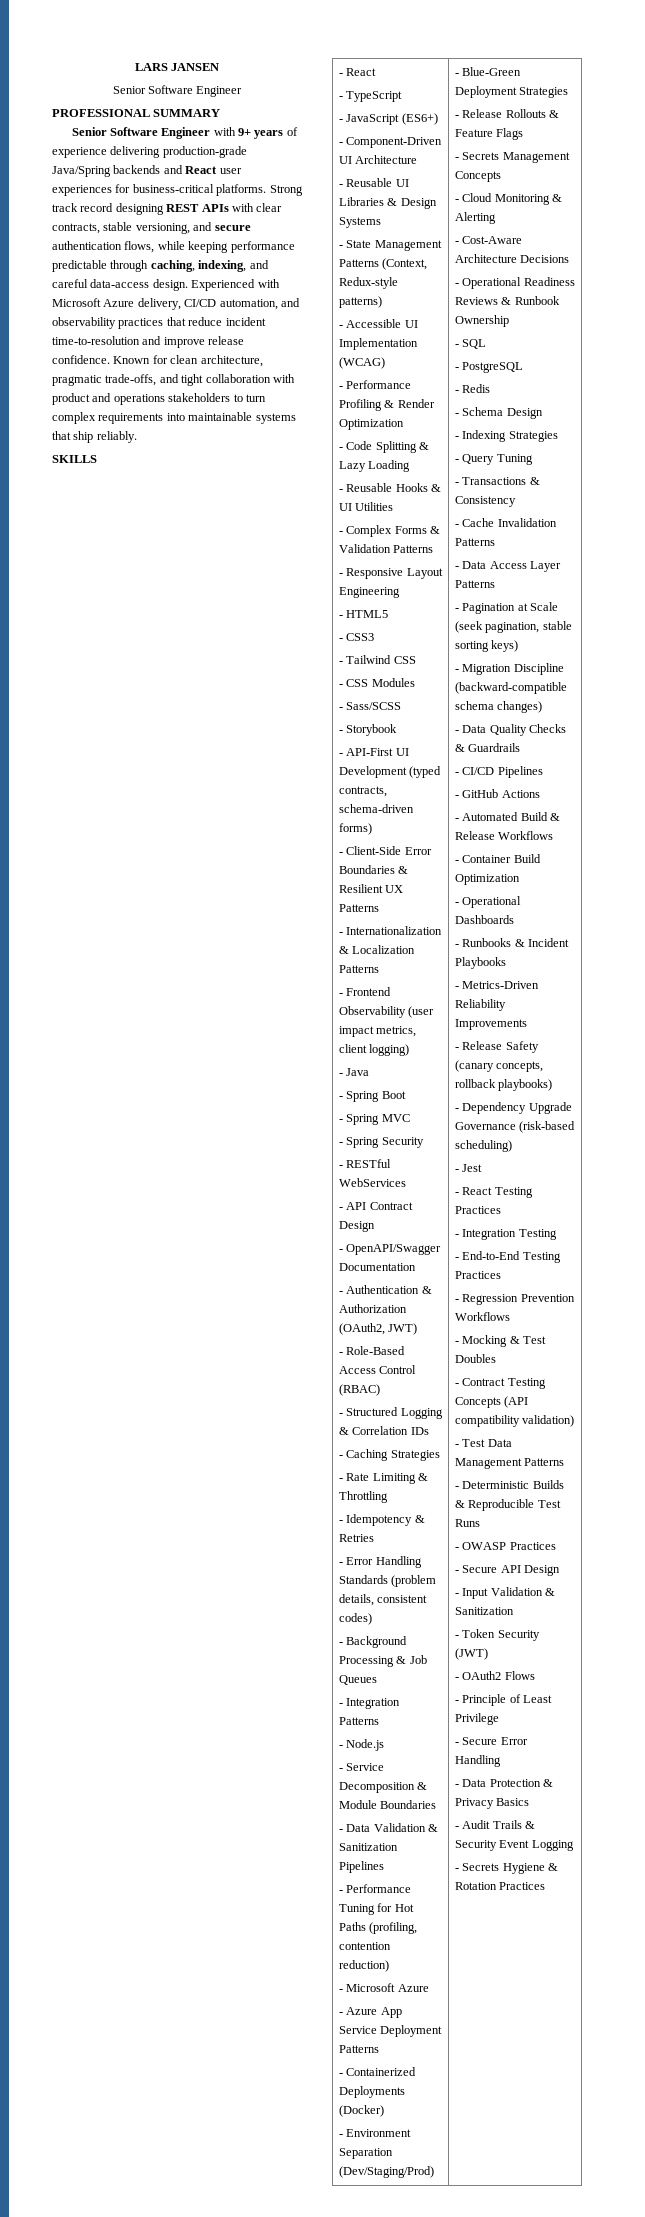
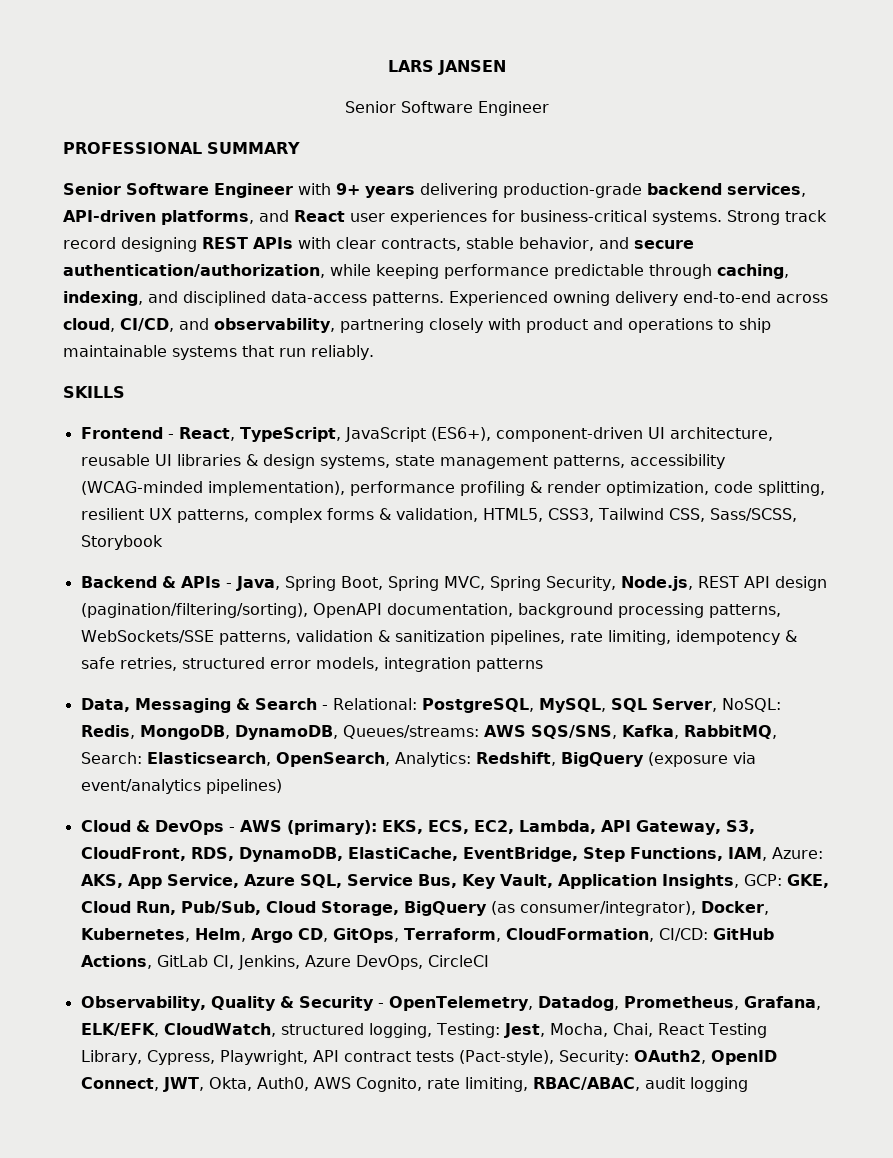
- Senior Software Engineer with 9+ years of experience delivering production-grade Java/Spring backends and React user experiences for business-critical platforms.
+ Senior Software Engineer with 9+ years delivering production-grade backend services, API-driven platforms, and React user experiences for business-critical systems.
- Strong track record designing REST APIs with clear contracts, stable versioning, and secure authentication flows, while keeping performance predictable through caching, indexing, and careful data-access design. Experienced with Microsoft Azure delivery, CI/CD automation, and observability practices that reduce incident time-to-resolution and improve release confidence. Known for clean architecture, pragmatic trade-offs, and tight collaboration with product and operations stakeholders to turn complex requirements into maintainable systems that ship reliably.
+ Strong track record designing REST APIs with clear contracts, stable behavior, and secure authentication/authorization, while keeping performance predictable through caching, indexing, and disciplined data-access patterns. Experienced owning delivery end-to-end across cloud, CI/CD, and observability, partnering closely with product and operations to ship maintainable systems that run reliably.
  SKILLS
- - React
- - TypeScript
- - JavaScript (ES6+)
- - Component-Driven UI Architecture
- - Reusable UI Libraries & Design Systems
- - State Management Patterns (Context, Redux-style patterns)
- - Accessible UI Implementation (WCAG)
- - Performance Profiling & Render Optimization
- - Code Splitting & Lazy Loading
- - Reusable Hooks & UI Utilities
- - Complex Forms & Validation Patterns
- - Responsive Layout Engineering
- - HTML5
- - CSS3
- - Tailwind CSS
- - CSS Modules
- - Sass/SCSS
- - Storybook
- - API-First UI Development (typed contracts, schema-driven forms)
- - Client-Side Error Boundaries & Resilient UX Patterns
- - Internationalization & Localization Patterns
- - Frontend Observability (user impact metrics, client logging)
- - Java
- - Spring Boot
- - Spring MVC
- - Spring Security
- - RESTful WebServices
- - API Contract Design
- - OpenAPI/Swagger Documentation
- - Authentication & Authorization (OAuth2, JWT)
- - Role-Based Access Control (RBAC)
- - Structured Logging & Correlation IDs
- - Caching Strategies
- - Rate Limiting & Throttling
- - Idempotency & Retries
- - Error Handling Standards (problem details, consistent codes)
- - Background Processing & Job Queues
- - Integration Patterns
- - Node.js
- - Service Decomposition & Module Boundaries
- - Data Validation & Sanitization Pipelines
- - Performance Tuning for Hot Paths (profiling, contention reduction)
- - Microsoft Azure
- - Azure App Service Deployment Patterns
- - Containerized Deployments (Docker)
- - Environment Separation (Dev/Staging/Prod) | - Blue-Green Deployment Strategies
- - Release Rollouts & Feature Flags
- - Secrets Management Concepts
- - Cloud Monitoring & Alerting
- - Cost-Aware Architecture Decisions
- - Operational Readiness Reviews & Runbook Ownership
- - SQL
- - PostgreSQL
- - Redis
- - Schema Design
- - Indexing Strategies
- - Query Tuning
- - Transactions & Consistency
- - Cache Invalidation Patterns
- - Data Access Layer Patterns
- - Pagination at Scale (seek pagination, stable sorting keys)
- - Migration Discipline (backward-compatible schema changes)
- - Data Quality Checks & Guardrails
- - CI/CD Pipelines
- - GitHub Actions
- - Automated Build & Release Workflows
- - Container Build Optimization
- - Operational Dashboards
- - Runbooks & Incident Playbooks
- - Metrics-Driven Reliability Improvements
- - Release Safety (canary concepts, rollback playbooks)
- - Dependency Upgrade Governance (risk-based scheduling)
- - Jest
- - React Testing Practices
- - Integration Testing
- - End-to-End Testing Practices
- - Regression Prevention Workflows
- - Mocking & Test Doubles
- - Contract Testing Concepts (API compatibility validation)
- - Test Data Management Patterns
- - Deterministic Builds & Reproducible Test Runs
- - OWASP Practices
- - Secure API Design
- - Input Validation & Sanitization
- - Token Security (JWT)
- - OAuth2 Flows
- - Principle of Least Privilege
- - Secure Error Handling
- - Data Protection & Privacy Basics
- - Audit Trails & Security Event Logging
- - Secrets Hygiene & Rotation Practices
+ Frontend - React, TypeScript, JavaScript (ES6+), component-driven UI architecture, reusable UI libraries & design systems, state management patterns, accessibility (WCAG-minded implementation), performance profiling & render optimization, code splitting, resilient UX patterns, complex forms & validation, HTML5, CSS3, Tailwind CSS, Sass/SCSS, Storybook
+ Backend & APIs - Java, Spring Boot, Spring MVC, Spring Security, Node.js, REST API design (pagination/filtering/sorting), OpenAPI documentation, background processing patterns, WebSockets/SSE patterns, validation & sanitization pipelines, rate limiting, idempotency & safe retries, structured error models, integration patterns
+ Data, Messaging & Search - Relational: PostgreSQL, MySQL, SQL Server, NoSQL: Redis, MongoDB, DynamoDB, Queues/streams: AWS SQS/SNS, Kafka, RabbitMQ, Search: Elasticsearch, OpenSearch, Analytics: Redshift, BigQuery (exposure via event/analytics pipelines)
+ Cloud & DevOps - AWS (primary): EKS, ECS, EC2, Lambda, API Gateway, S3, CloudFront, RDS, DynamoDB, ElastiCache, EventBridge, Step Functions, IAM, Azure: AKS, App Service, Azure SQL, Service Bus, Key Vault, Application Insights, GCP: GKE, Cloud Run, Pub/Sub, Cloud Storage, BigQuery (as consumer/integrator), Docker, Kubernetes, Helm, Argo CD, GitOps, Terraform, CloudFormation, CI/CD: GitHub Actions, GitLab CI, Jenkins, Azure DevOps, CircleCI
+ Observability, Quality & Security - OpenTelemetry, Datadog, Prometheus, Grafana, ELK/EFK, CloudWatch, structured logging, Testing: Jest, Mocha, Chai, React Testing Library, Cypress, Playwright, API contract tests (Pact-style), Security: OAuth2, OpenID Connect, JWT, Okta, Auth0, AWS Cognito, rate limiting, RBAC/ABAC, audit logging

